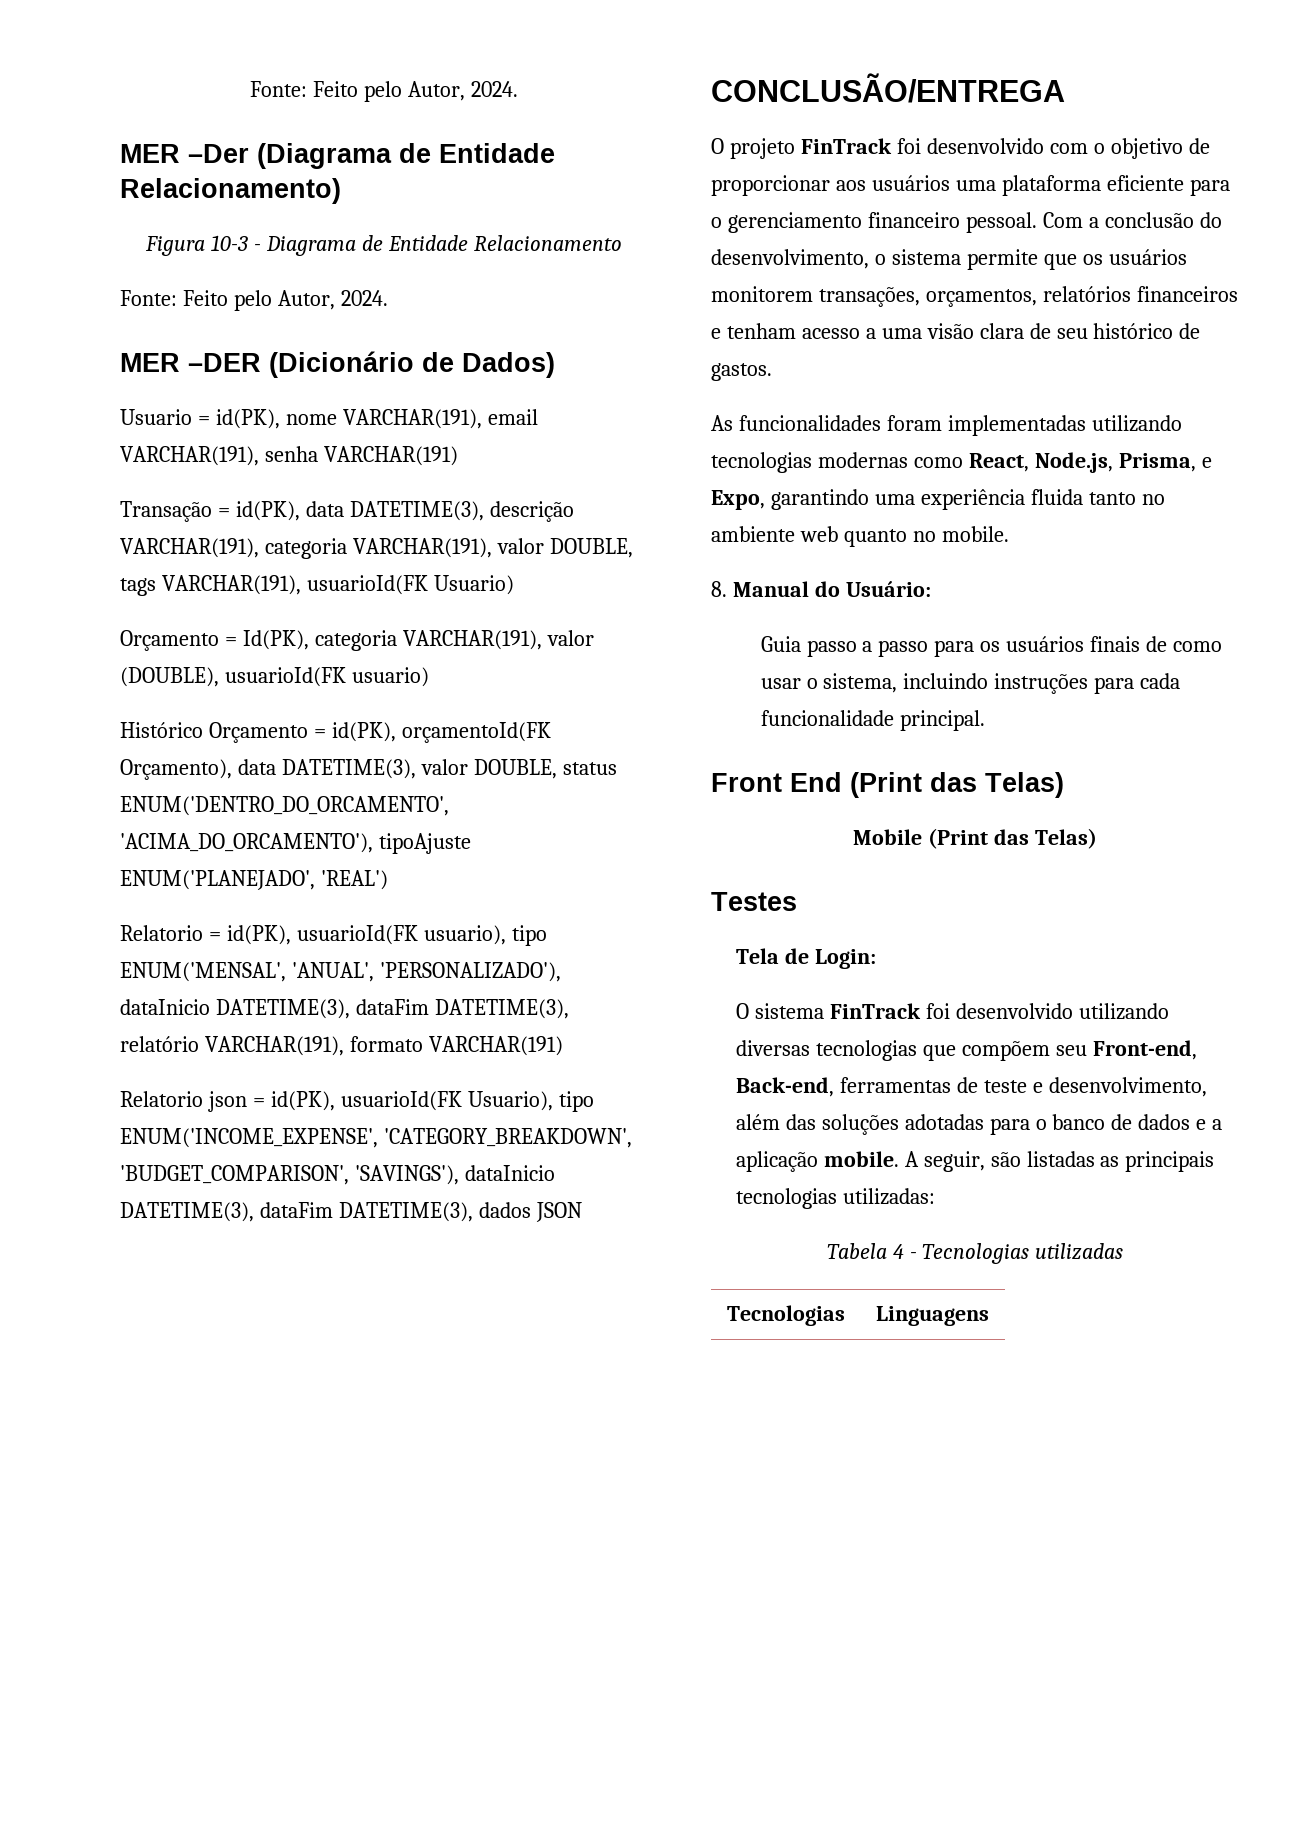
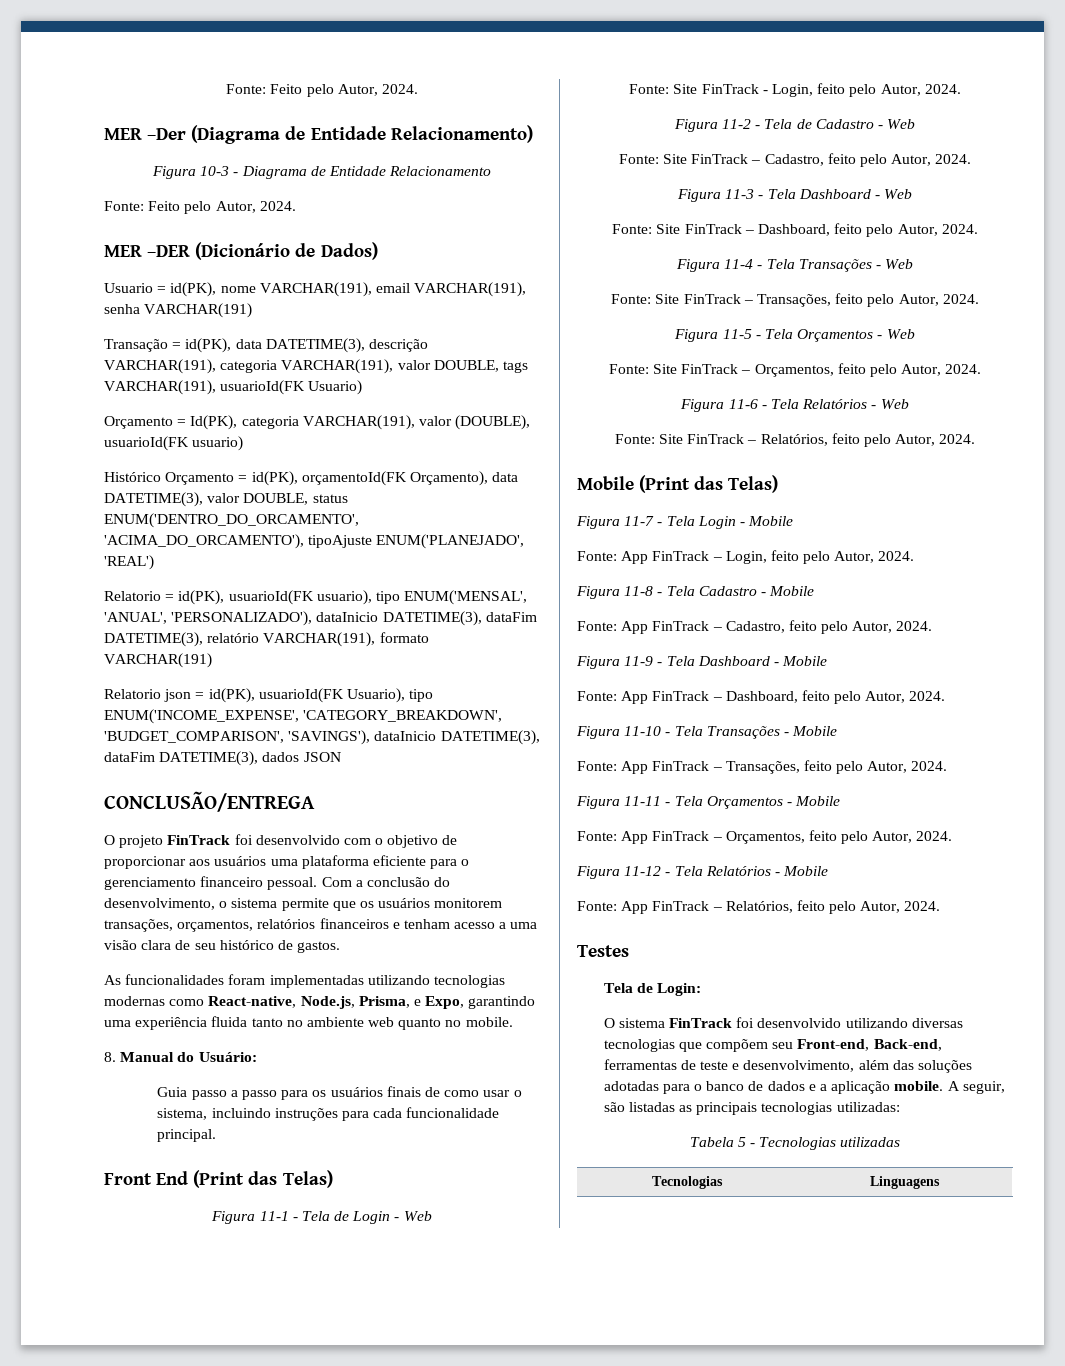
- As funcionalidades foram implementadas utilizando tecnologias modernas como React, Node.js, Prisma, e Expo, garantindo uma experiência fluida tanto no ambiente web quanto no mobile.
+ As funcionalidades foram implementadas utilizando tecnologias modernas como React-native, Node.js, Prisma, e Expo, garantindo uma experiência fluida tanto no ambiente web quanto no mobile.
+ Figura 11-1 - Tela de Login - Web
+ Fonte: Site FinTrack - Login, feito pelo Autor, 2024.
+ Figura 11-2 - Tela de Cadastro - Web
+ Fonte: Site FinTrack – Cadastro, feito pelo Autor, 2024.
+ Figura 11-3 - Tela Dashboard - Web
+ Fonte: Site FinTrack – Dashboard, feito pelo Autor, 2024.
+ Figura 11-4 - Tela Transações - Web
+ Fonte: Site FinTrack – Transações, feito pelo Autor, 2024.
+ Figura 11-5 - Tela Orçamentos - Web
+ Fonte: Site FinTrack – Orçamentos, feito pelo Autor, 2024.
+ Figura 11-6 - Tela Relatórios - Web
+ Fonte: Site FinTrack – Relatórios, feito pelo Autor, 2024.
  Mobile (Print das Telas)
+ Figura 11-7 - Tela Login - Mobile
+ Fonte: App FinTrack – Login, feito pelo Autor, 2024.
+ Figura 11-8 - Tela Cadastro - Mobile
+ Fonte: App FinTrack – Cadastro, feito pelo Autor, 2024.
+ Figura 11-9 - Tela Dashboard - Mobile
+ Fonte: App FinTrack – Dashboard, feito pelo Autor, 2024.
+ Figura 11-10 - Tela Transações - Mobile
+ Fonte: App FinTrack – Transações, feito pelo Autor, 2024.
+ Figura 11-11 - Tela Orçamentos - Mobile
+ Fonte: App FinTrack – Orçamentos, feito pelo Autor, 2024.
+ Figura 11-12 - Tela Relatórios - Mobile
+ Fonte: App FinTrack – Relatórios, feito pelo Autor, 2024.
- Tabela 4 - Tecnologias utilizadas
+ Tabela 5 - Tecnologias utilizadas

